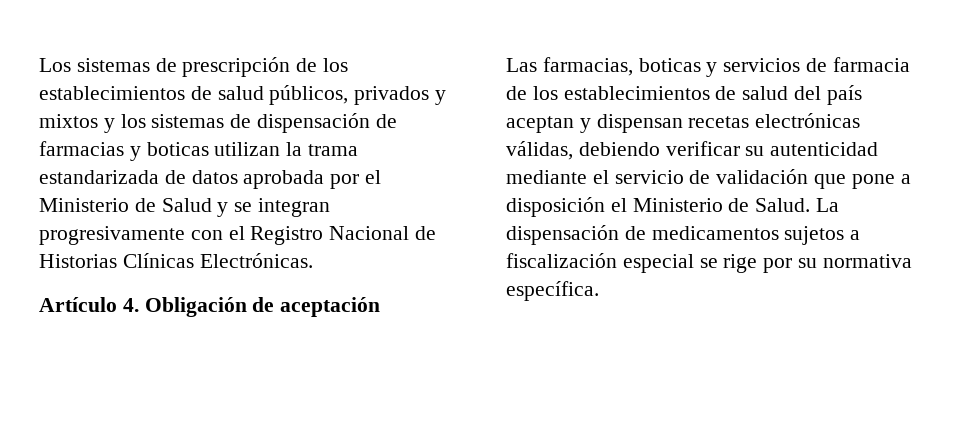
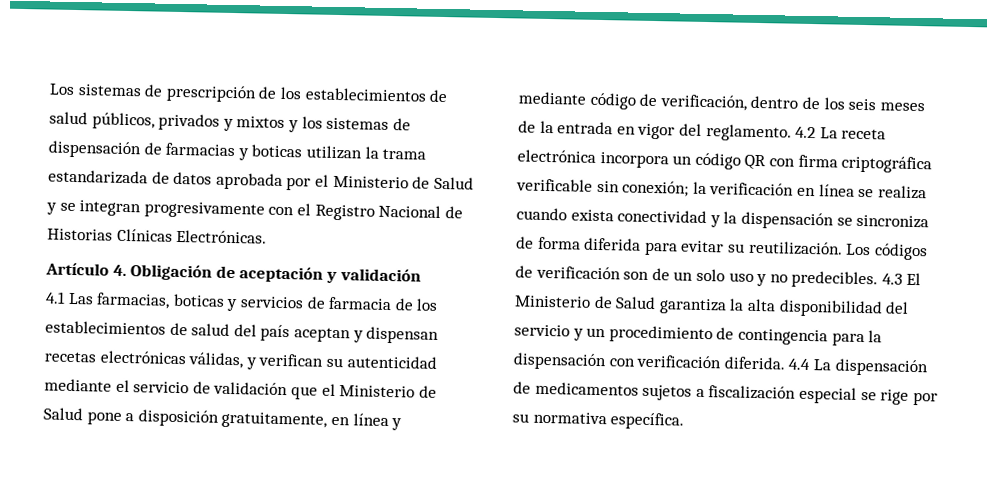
- Artículo 4. Obligación de aceptación
- Las farmacias, boticas y servicios de farmacia de los establecimientos de salud del país aceptan y dispensan recetas electrónicas válidas, debiendo verificar su autenticidad mediante el servicio de validación que pone a disposición el Ministerio de Salud. La dispensación de medicamentos sujetos a fiscalización especial se rige por su normativa específica.
+ Artículo 4. Obligación de aceptación y validación
+ 4.1 Las farmacias, boticas y servicios de farmacia de los establecimientos de salud del país aceptan y dispensan recetas electrónicas válidas, y verifican su autenticidad mediante el servicio de validación que el Ministerio de Salud pone a disposición gratuitamente, en línea y mediante código de verificación, dentro de los seis meses de la entrada en vigor del reglamento. 4.2 La receta electrónica incorpora un código QR con firma criptográfica verificable sin conexión; la verificación en línea se realiza cuando exista conectividad y la dispensación se sincroniza de forma diferida para evitar su reutilización. Los códigos de verificación son de un solo uso y no predecibles. 4.3 El Ministerio de Salud garantiza la alta disponibilidad del servicio y un procedimiento de contingencia para la dispensación con verificación diferida. 4.4 La dispensación de medicamentos sujetos a fiscalización especial se rige por su normativa específica.

